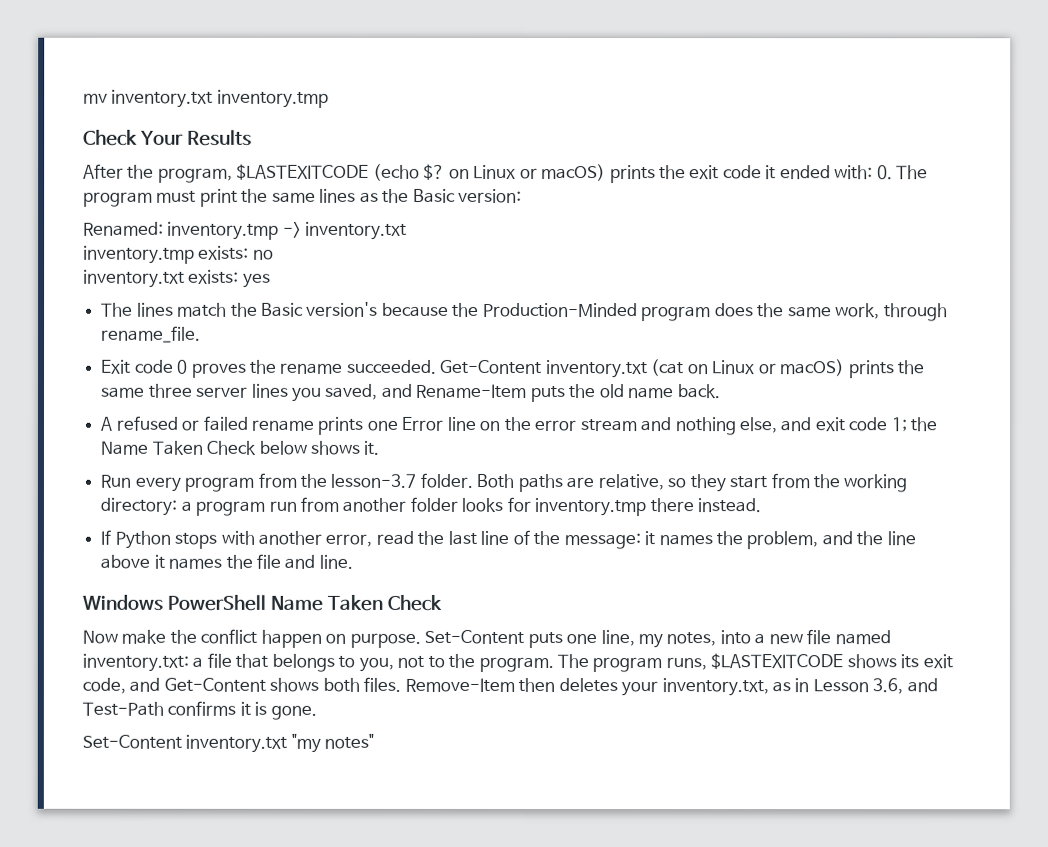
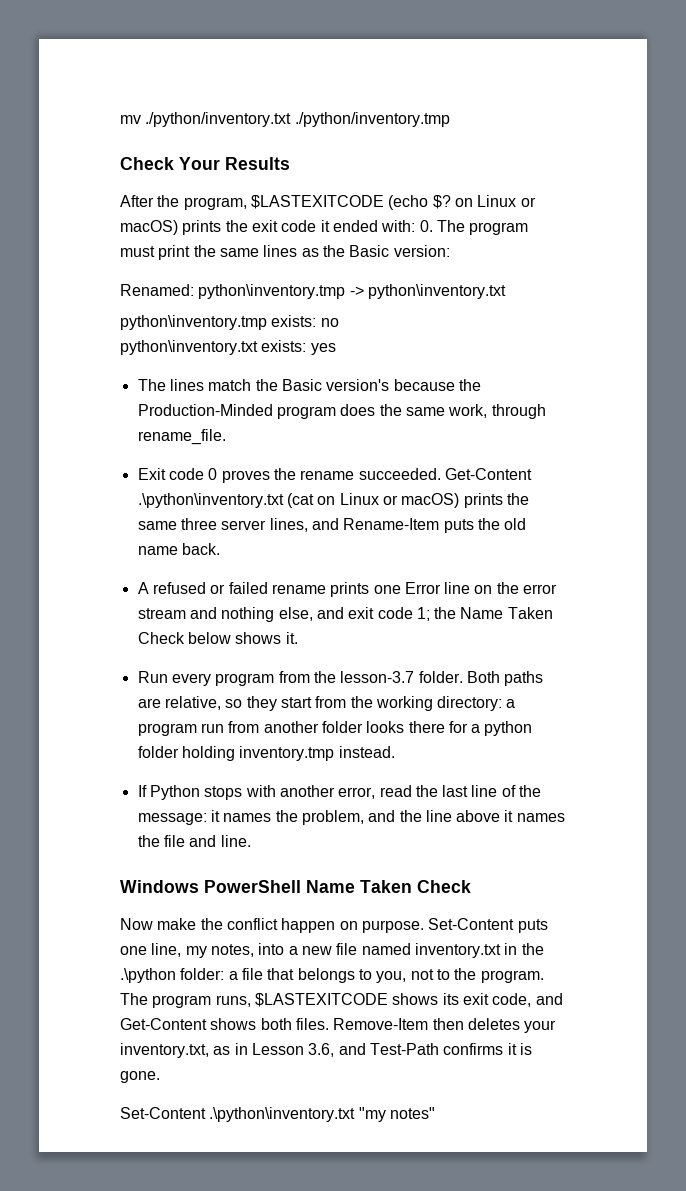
- mv inventory.txt inventory.tmp
+ mv ./python/inventory.txt ./python/inventory.tmp
- Renamed: inventory.tmp -> inventory.txt
- inventory.tmp exists: no
+ Renamed: python\inventory.tmp -> python\inventory.txt
+ python\inventory.tmp exists: no
- inventory.txt exists: yes
+ python\inventory.txt exists: yes
- Get-Content inventory.txt (cat on Linux or macOS) prints the same three server lines you saved, and Rename-Item puts the old name back.
+ Get-Content .\python\inventory.txt (cat on Linux or macOS) prints the same three server lines, and Rename-Item puts the old name back.
- Both paths are relative, so they start from the working directory: a program run from another folder looks for inventory.tmp there instead.
+ Both paths are relative, so they start from the working directory: a program run from another folder looks there for a python folder holding inventory.tmp instead.
- Set-Content puts one line, my notes, into a new file named inventory.txt: a file that belongs to you, not to the program.
+ Set-Content puts one line, my notes, into a new file named inventory.txt in the .\python folder: a file that belongs to you, not to the program.
- Set-Content inventory.txt "my notes"
+ Set-Content .\python\inventory.txt "my notes"

